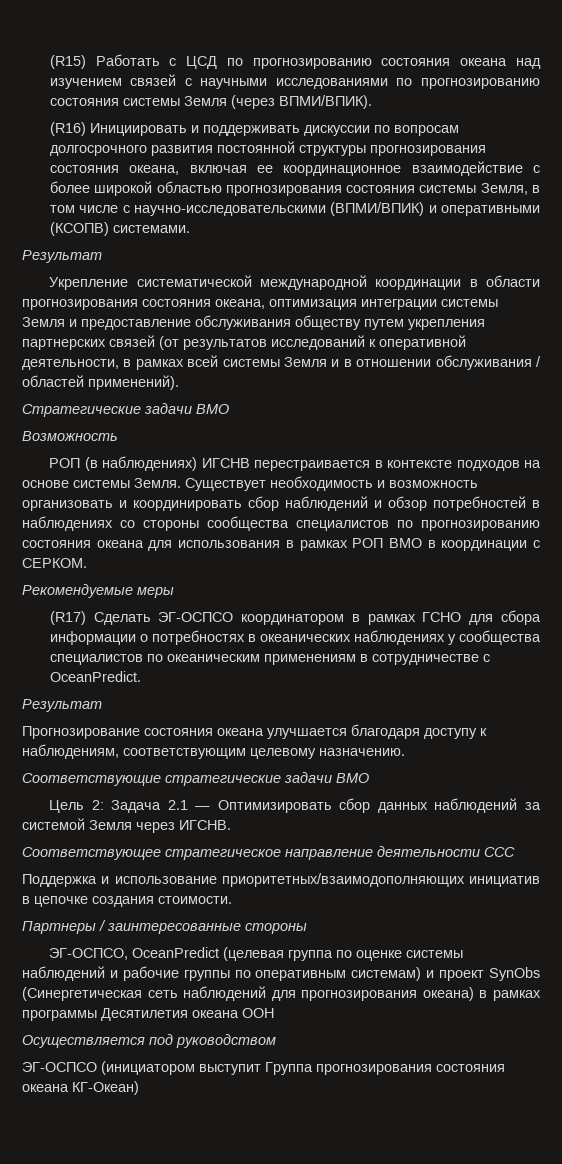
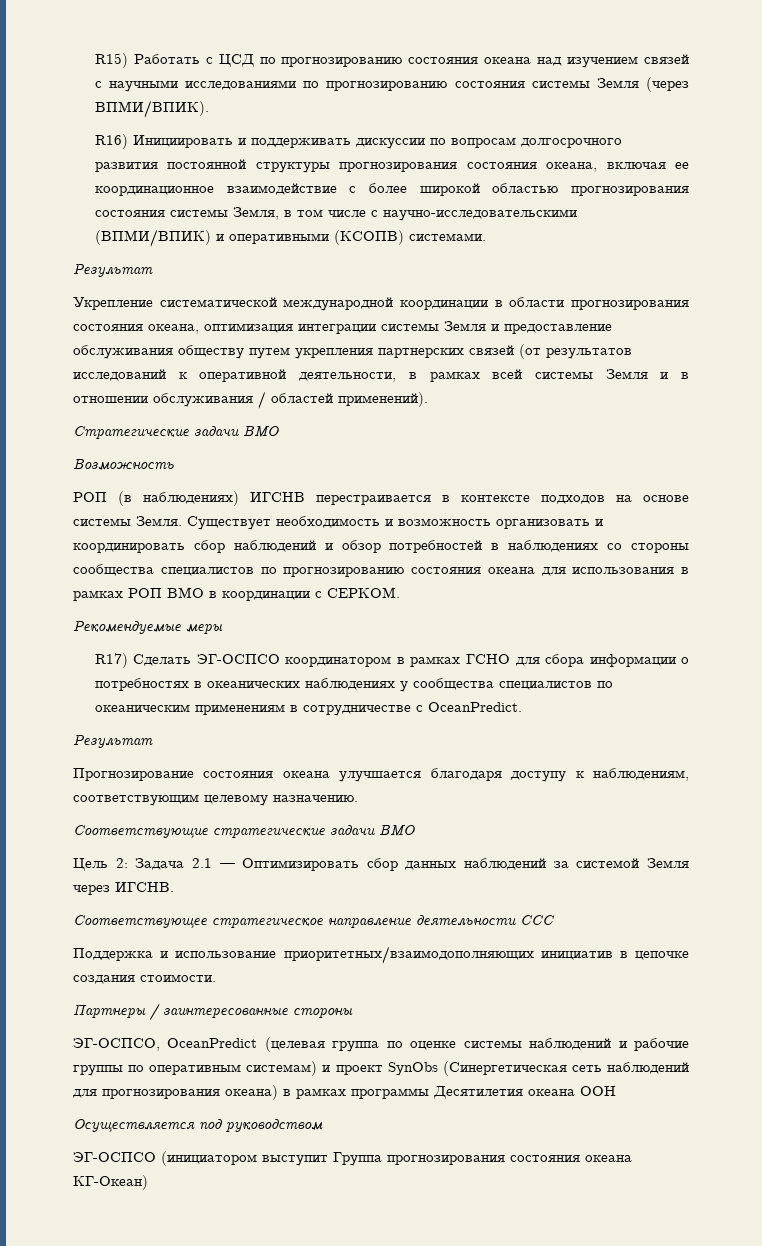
- (R15) Работать с ЦСД по прогнозированию состояния океана над изучением связей с научными исследованиями по прогнозированию состояния системы Земля (через ВПМИ/ВПИК).
+ R15) Работать с ЦСД по прогнозированию состояния океана над изучением связей с научными исследованиями по прогнозированию состояния системы Земля (через ВПМИ/ВПИК).
- (R16) Инициировать и поддерживать дискуссии по вопросам долгосрочного развития постоянной структуры прогнозирования состояния океана, включая ее координационное взаимодействие с более широкой областью прогнозирования состояния системы Земля, в том числе с научно-исследовательскими (ВПМИ/ВПИК) и оперативными (КСОПВ) системами.
+ R16) Инициировать и поддерживать дискуссии по вопросам долгосрочного развития постоянной структуры прогнозирования состояния океана, включая ее координационное взаимодействие с более широкой областью прогнозирования состояния системы Земля, в том числе с научно-исследовательскими (ВПМИ/ВПИК) и оперативными (КСОПВ) системами.
- (R17) Сделать ЭГ-ОСПСО координатором в рамках ГСНО для сбора информации о потребностях в океанических наблюдениях у сообщества специалистов по океаническим применениям в сотрудничестве с OceanPredict.
+ R17) Сделать ЭГ-ОСПСО координатором в рамках ГСНО для сбора информации о потребностях в океанических наблюдениях у сообщества специалистов по океаническим применениям в сотрудничестве с OceanPredict.

